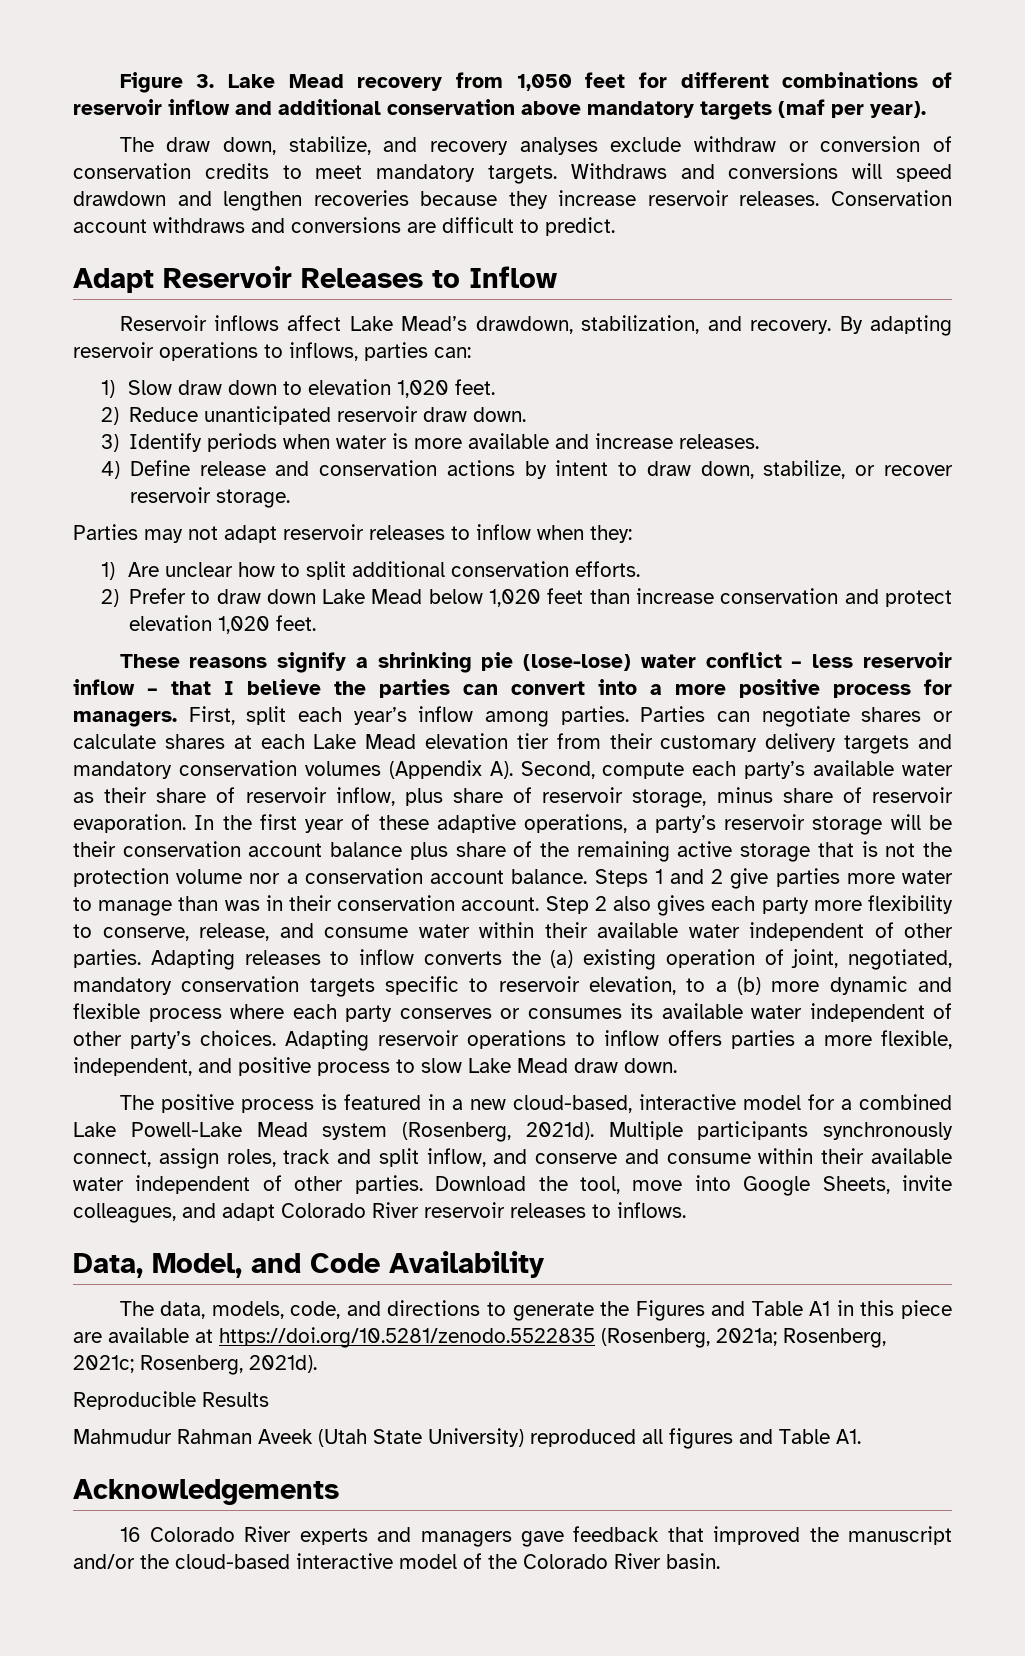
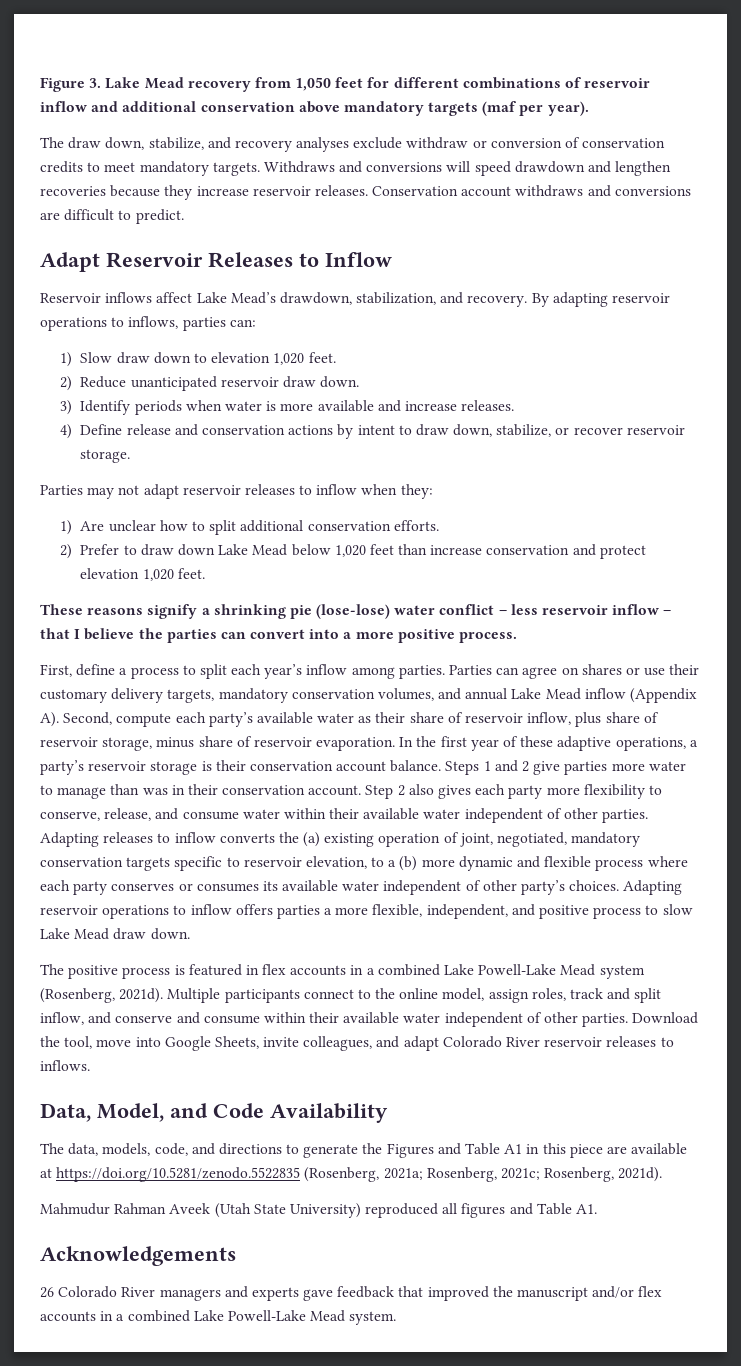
- These reasons signify a shrinking pie (lose-lose) water conflict – less reservoir inflow – that I believe the parties can convert into a more positive process for managers. First, split each year’s inflow among parties.
+ These reasons signify a shrinking pie (lose-lose) water conflict – less reservoir inflow – that I believe the parties can convert into a more positive process.
+ First, define a process to split each year’s inflow among parties.
- Parties can negotiate shares or calculate shares at each Lake Mead elevation tier from their customary delivery targets and mandatory conservation volumes (Appendix A). Second, compute each party’s available water as their share of reservoir inflow, plus share of reservoir storage, minus share of reservoir evaporation.
+ Parties can agree on shares or use their customary delivery targets, mandatory conservation volumes, and annual Lake Mead inflow (Appendix A). Second, compute each party’s available water as their share of reservoir inflow, plus share of reservoir storage, minus share of reservoir evaporation.
- In the first year of these adaptive operations, a party’s reservoir storage will be their conservation account balance plus share of the remaining active storage that is not the protection volume nor a conservation account balance.
+ In the first year of these adaptive operations, a party’s reservoir storage is their conservation account balance.
- The positive process is featured in a new cloud-based, interactive model for a combined Lake Powell-Lake Mead system (Rosenberg, 2021d).
+ The positive process is featured in flex accounts in a combined Lake Powell-Lake Mead system (Rosenberg, 2021d).
- Multiple participants synchronously connect, assign roles, track and split inflow, and conserve and consume within their available water independent of other parties.
+ Multiple participants connect to the online model, assign roles, track and split inflow, and conserve and consume within their available water independent of other parties.
- Reproducible Results
- 16 Colorado River experts and managers gave feedback that improved the manuscript and/or the cloud-based interactive model of the Colorado River basin.
+ 26 Colorado River managers and experts gave feedback that improved the manuscript and/or flex accounts in a combined Lake Powell-Lake Mead system.

